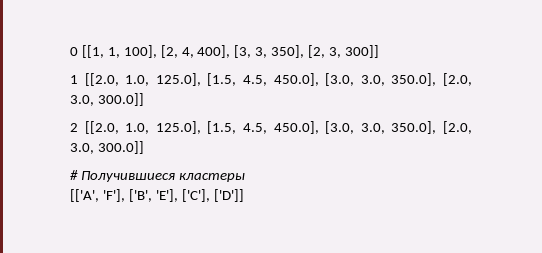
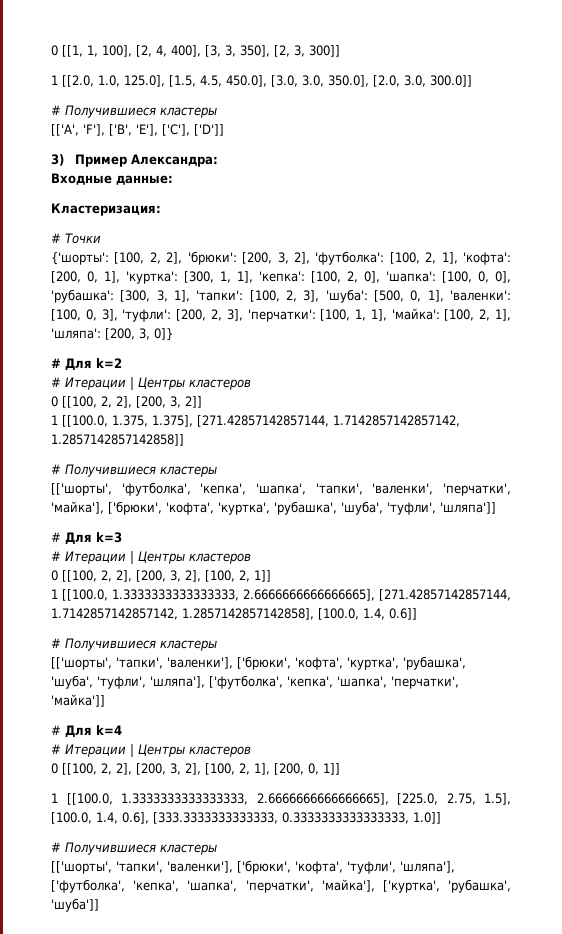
- 2 [[2.0, 1.0, 125.0], [1.5, 4.5, 450.0], [3.0, 3.0, 350.0], [2.0, 3.0, 300.0]]
+ 3) Пример Александра:
+ Входные данные:
+ Кластеризация:
+ # Точки
+ {'шорты': [100, 2, 2], 'брюки': [200, 3, 2], 'футболка': [100, 2, 1], 'кофта': [200, 0, 1], 'куртка': [300, 1, 1], 'кепка': [100, 2, 0], 'шапка': [100, 0, 0], 'рубашка': [300, 3, 1], 'тапки': [100, 2, 3], 'шуба': [500, 0, 1], 'валенки': [100, 0, 3], 'туфли': [200, 2, 3], 'перчатки': [100, 1, 1], 'майка': [100, 2, 1], 'шляпа': [200, 3, 0]}
+ # Для k=2
+ # Итерации | Центры кластеров
+ 0 [[100, 2, 2], [200, 3, 2]]
+ 1 [[100.0, 1.375, 1.375], [271.42857142857144, 1.7142857142857142, 1.2857142857142858]]
+ # Получившиеся кластеры
+ [['шорты', 'футболка', 'кепка', 'шапка', 'тапки', 'валенки', 'перчатки', 'майка'], ['брюки', 'кофта', 'куртка', 'рубашка', 'шуба', 'туфли', 'шляпа']]
+ # Для k=3
+ # Итерации | Центры кластеров
+ 0 [[100, 2, 2], [200, 3, 2], [100, 2, 1]]
+ 1 [[100.0, 1.3333333333333333, 2.6666666666666665], [271.42857142857144, 1.7142857142857142, 1.2857142857142858], [100.0, 1.4, 0.6]]
+ # Получившиеся кластеры
+ [['шорты', 'тапки', 'валенки'], ['брюки', 'кофта', 'куртка', 'рубашка', 'шуба', 'туфли', 'шляпа'], ['футболка', 'кепка', 'шапка', 'перчатки', 'майка']]
+ # Для k=4
+ # Итерации | Центры кластеров
+ 0 [[100, 2, 2], [200, 3, 2], [100, 2, 1], [200, 0, 1]]
+ 1 [[100.0, 1.3333333333333333, 2.6666666666666665], [225.0, 2.75, 1.5], [100.0, 1.4, 0.6], [333.3333333333333, 0.3333333333333333, 1.0]]
+ # Получившиеся кластеры
+ [['шорты', 'тапки', 'валенки'], ['брюки', 'кофта', 'туфли', 'шляпа'], ['футболка', 'кепка', 'шапка', 'перчатки', 'майка'], ['куртка', 'рубашка', 'шуба']]

